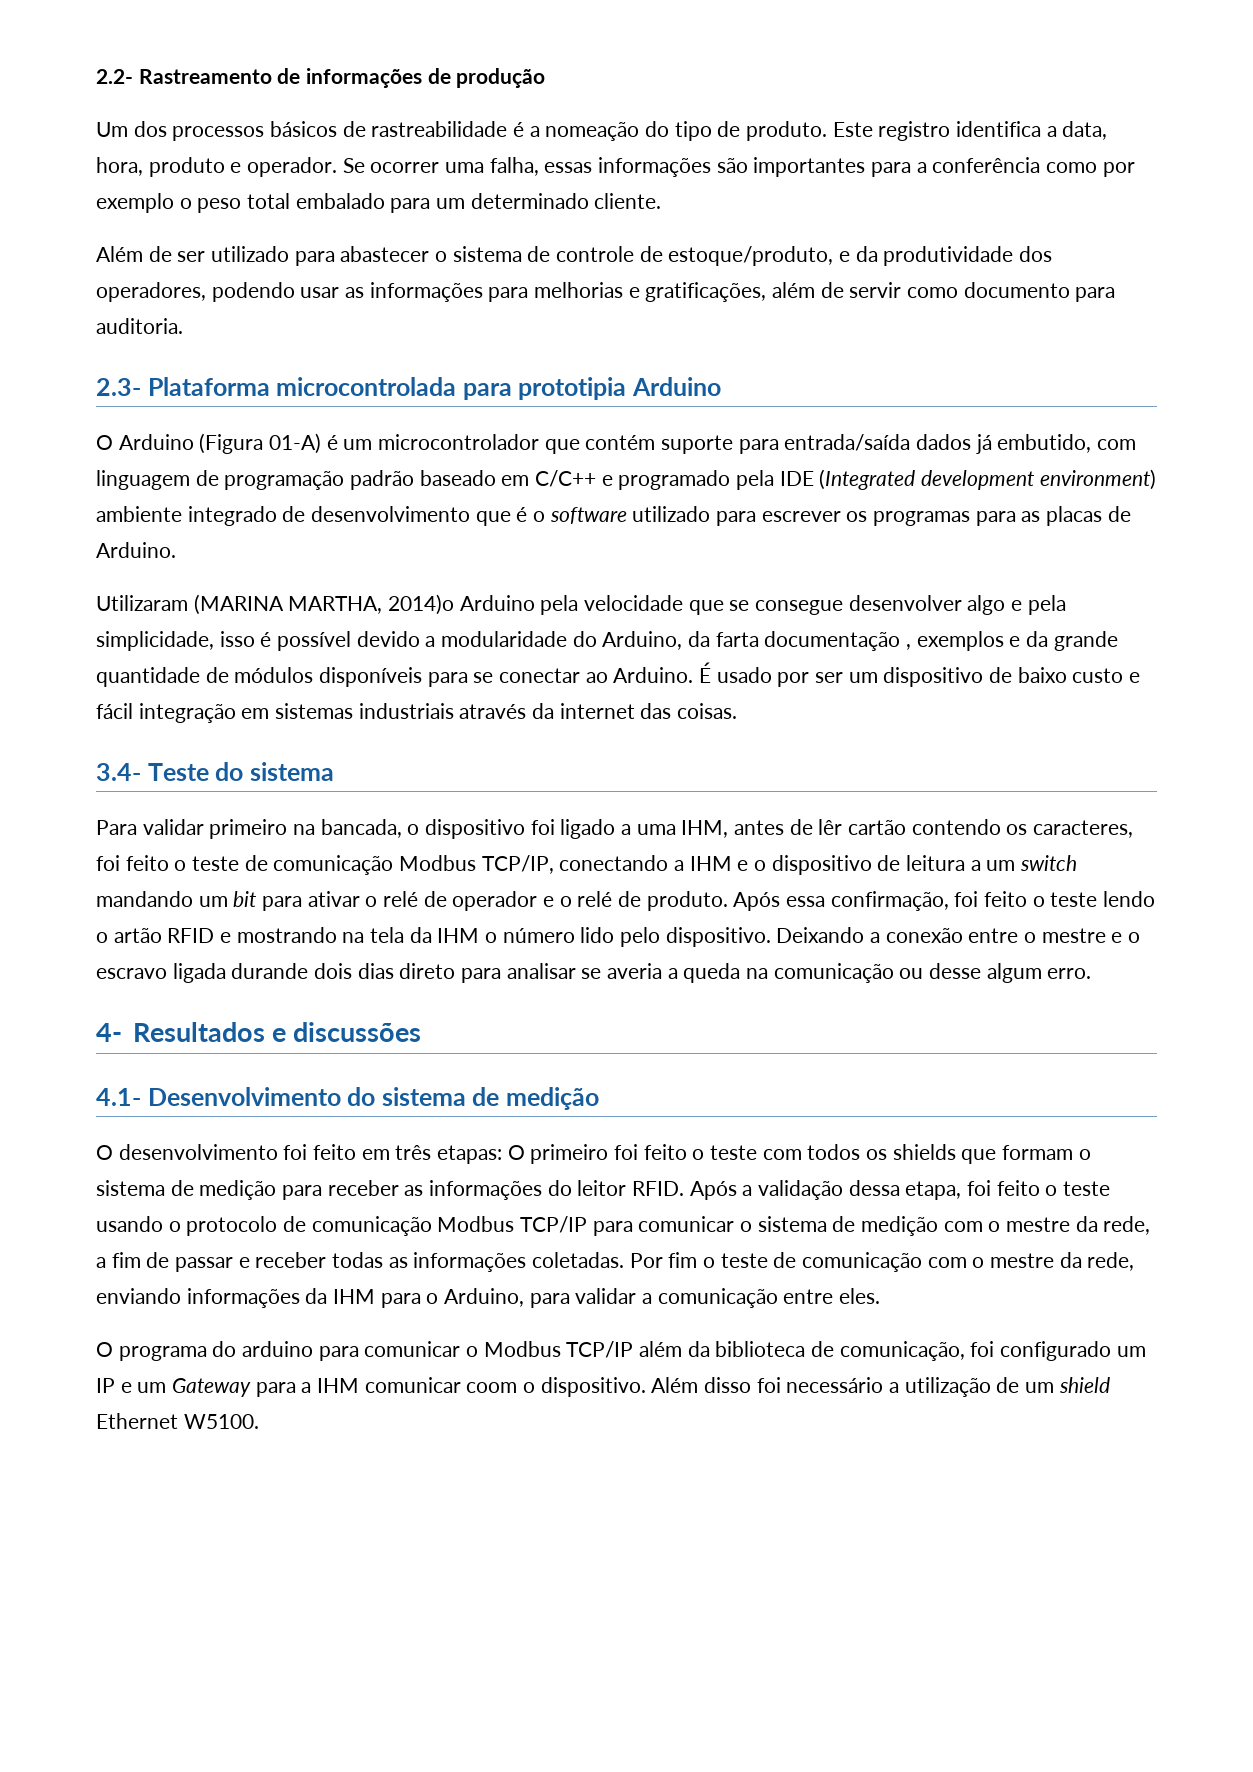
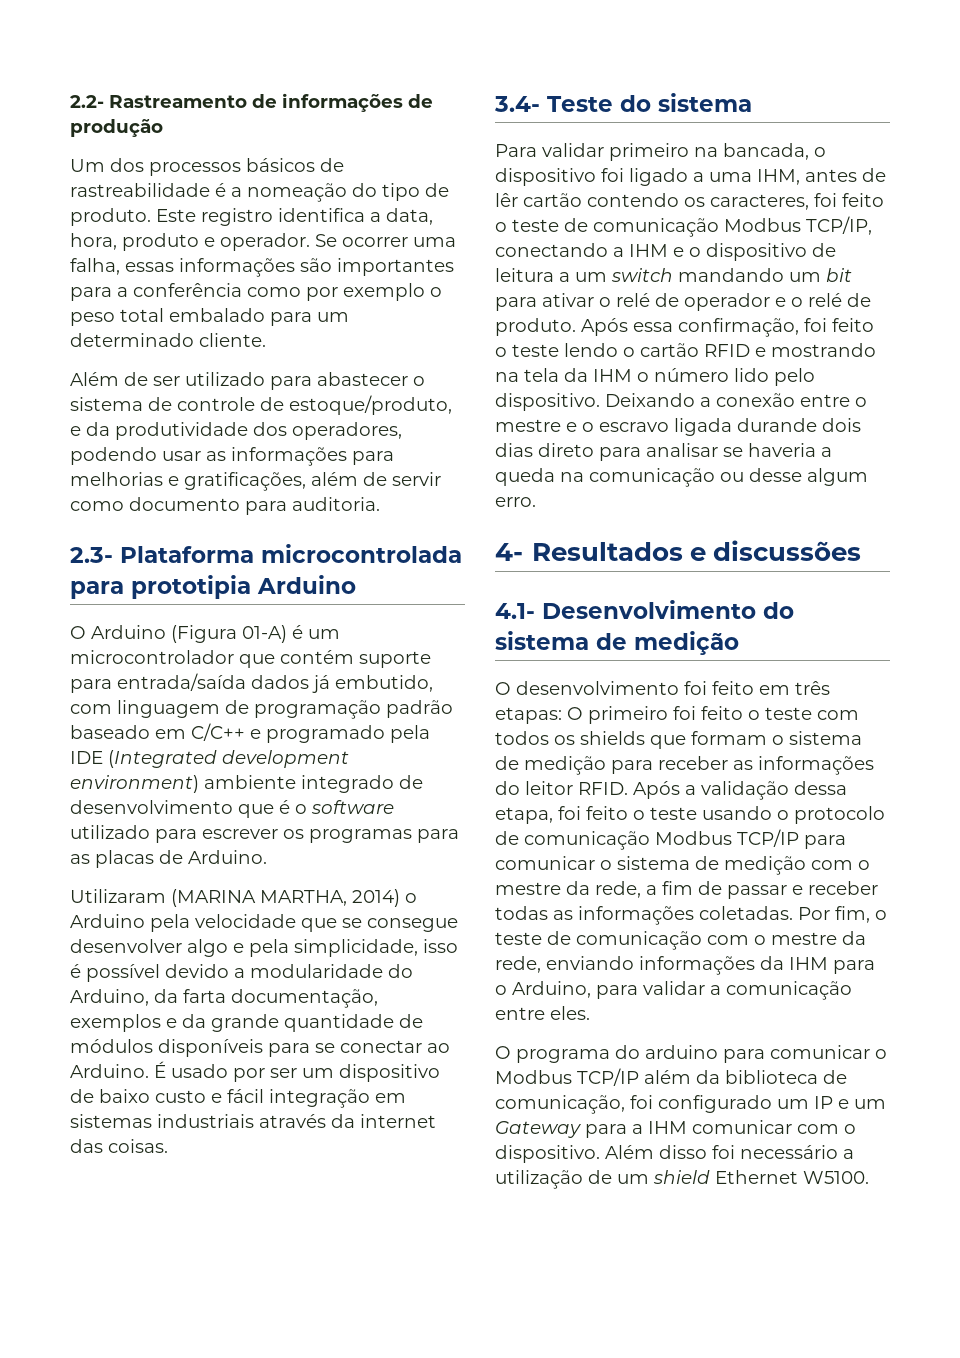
- Utilizaram (MARINA MARTHA, 2014)o Arduino pela velocidade que se consegue desenvolver algo e pela simplicidade, isso é possível devido a modularidade do Arduino, da farta documentação , exemplos e da grande quantidade de módulos disponíveis para se conectar ao Arduino.
+ Utilizaram (MARINA MARTHA, 2014) o Arduino pela velocidade que se consegue desenvolver algo e pela simplicidade, isso é possível devido a modularidade do Arduino, da farta documentação, exemplos e da grande quantidade de módulos disponíveis para se conectar ao Arduino.
- Após essa confirmação, foi feito o teste lendo o artão RFID e mostrando na tela da IHM o número lido pelo dispositivo.
+ Após essa confirmação, foi feito o teste lendo o cartão RFID e mostrando na tela da IHM o número lido pelo dispositivo.
- Deixando a conexão entre o mestre e o escravo ligada durande dois dias direto para analisar se averia a queda na comunicação ou desse algum erro.
+ Deixando a conexão entre o mestre e o escravo ligada durande dois dias direto para analisar se haveria a queda na comunicação ou desse algum erro.
- Por fim o teste de comunicação com o mestre da rede, enviando informações da IHM para o Arduino, para validar a comunicação entre eles.
+ Por fim, o teste de comunicação com o mestre da rede, enviando informações da IHM para o Arduino, para validar a comunicação entre eles.
- O programa do arduino para comunicar o Modbus TCP/IP além da biblioteca de comunicação, foi configurado um IP e um Gateway para a IHM comunicar coom o dispositivo.
+ O programa do arduino para comunicar o Modbus TCP/IP além da biblioteca de comunicação, foi configurado um IP e um Gateway para a IHM comunicar com o dispositivo.

